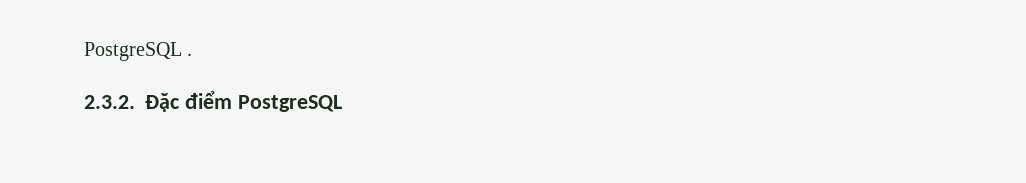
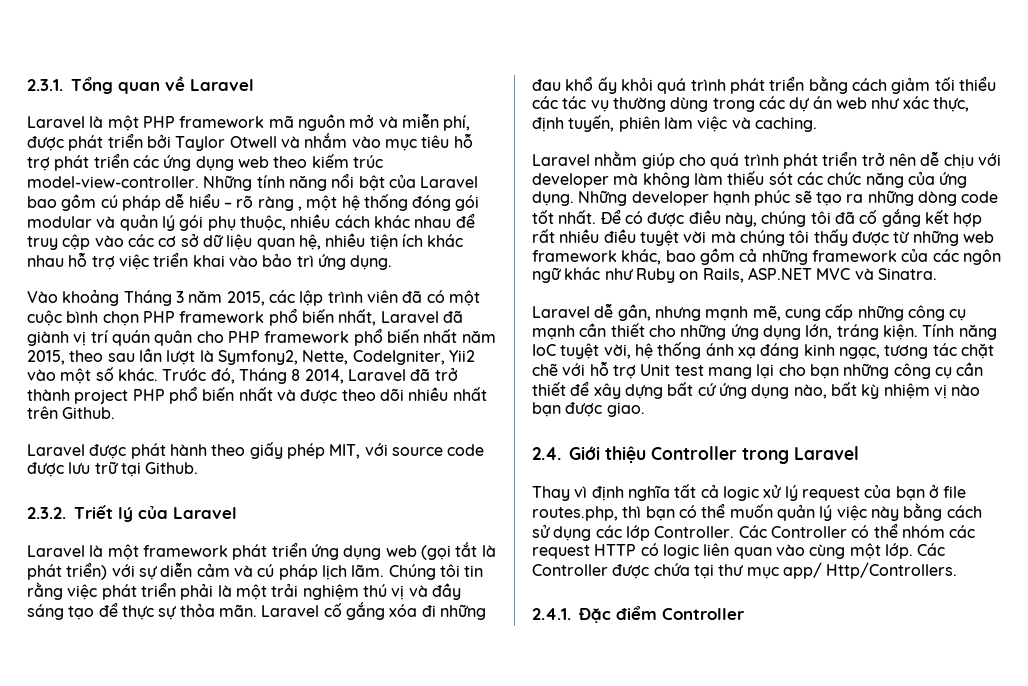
- PostgreSQL .
- 2.3.2. Đặc điểm PostgreSQL
+ 2.3.1. Tổng quan về Laravel
+ Laravel là một PHP framework mã nguồn mở và miễn phí, được phát triển bởi Taylor Otwell và nhắm vào mục tiêu hỗ trợ phát triển các ứng dụng web theo kiếm trúc model-view-controller. Những tính năng nổi bật của Laravel bao gồm cú pháp dễ hiểu – rõ ràng , một hệ thống đóng gói modular và quản lý gói phụ thuộc, nhiều cách khác nhau để truy cập vào các cơ sở dữ liệu quan hệ, nhiều tiện ích khác nhau hỗ trợ việc triển khai vào bảo trì ứng dụng.
+ Vào khoảng Tháng 3 năm 2015, các lập trình viên đã có một cuộc bình chọn PHP framework phổ biến nhất, Laravel đã giành vị trí quán quân cho PHP framework phổ biến nhất năm 2015, theo sau lần lượt là Symfony2, Nette, CodeIgniter, Yii2 vào một số khác. Trước đó, Tháng 8 2014, Laravel đã trở thành project PHP phổ biến nhất và được theo dõi nhiều nhất trên Github.
+ Laravel được phát hành theo giấy phép MIT, với source code được lưu trữ tại Github.
+ 2.3.2. Triết lý của Laravel
+ Laravel là một framework phát triển ứng dụng web (gọi tắt là phát triển) với sự diễn cảm và cú pháp lịch lãm. Chúng tôi tin rằng việc phát triển phải là một trải nghiệm thú vị và đầy sáng tạo để thực sự thỏa mãn. Laravel cố gắng xóa đi những đau khổ ấy khỏi quá trình phát triển bằng cách giảm tối thiểu các tác vụ thường dùng trong các dự án web như xác thực, định tuyến, phiên làm việc và caching.
+ Laravel nhằm giúp cho quá trình phát triển trở nên dễ chịu với developer mà không làm thiếu sót các chức năng của ứng dụng. Những developer hạnh phúc sẽ tạo ra những dòng code tốt nhất. Để có được điều này, chúng tôi đã cố gắng kết hợp rất nhiều điều tuyệt vời mà chúng tôi thấy được từ những web framework khác, bao gồm cả những framework của các ngôn ngữ khác như Ruby on Rails, ASP.NET MVC và Sinatra.
+ Laravel dễ gần, nhưng mạnh mẽ, cung cấp những công cụ mạnh cần thiết cho những ứng dụng lớn, tráng kiện. Tính năng IoC tuyệt vời, hệ thống ánh xạ đáng kinh ngạc, tương tác chặt chẽ với hỗ trợ Unit test mang lại cho bạn những công cụ cần thiết để xây dựng bất cứ ứng dụng nào, bất kỳ nhiệm vị nào bạn được giao.
+ 2.4. Giới thiệu Controller trong Laravel
+ Thay vì định nghĩa tất cả logic xử lý request của bạn ở file routes.php, thì bạn có thể muốn quản lý việc này bằng cách sử dụng các lớp Controller. Các Controller có thể nhóm các request HTTP có logic liên quan vào cùng một lớp. Các Controller được chứa tại thư mục app/ Http/Controllers.
+ 2.4.1. Đặc điểm Controller

